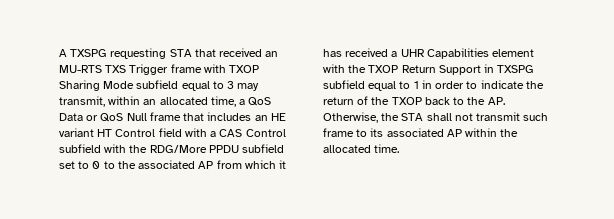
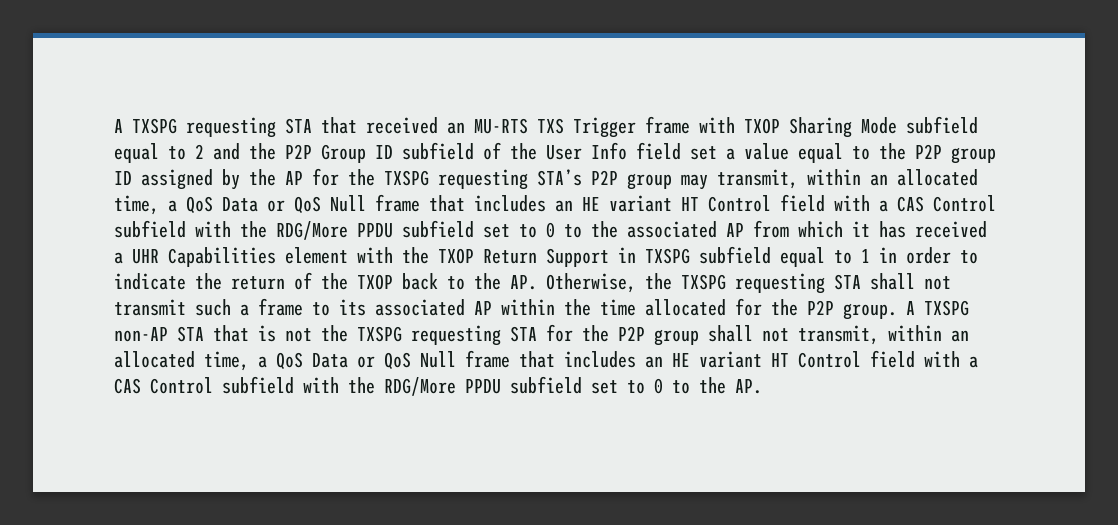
- A TXSPG requesting STA that received an MU-RTS TXS Trigger frame with TXOP Sharing Mode subfield equal to 3 may transmit, within an allocated time, a QoS Data or QoS Null frame that includes an HE variant HT Control field with a CAS Control subfield with the RDG/More PPDU subfield set to 0 to the associated AP from which it has received a UHR Capabilities element with the TXOP Return Support in TXSPG subfield equal to 1 in order to indicate the return of the TXOP back to the AP. Otherwise, the STA shall not transmit such frame to its associated AP within the allocated time.
+ A TXSPG requesting STA that received an MU-RTS TXS Trigger frame with TXOP Sharing Mode subfield equal to 2 and the P2P Group ID subfield of the User Info field set a value equal to the P2P group ID assigned by the AP for the TXSPG requesting STA’s P2P group may transmit, within an allocated time, a QoS Data or QoS Null frame that includes an HE variant HT Control field with a CAS Control subfield with the RDG/More PPDU subfield set to 0 to the associated AP from which it has received a UHR Capabilities element with the TXOP Return Support in TXSPG subfield equal to 1 in order to indicate the return of the TXOP back to the AP. Otherwise, the TXSPG requesting STA shall not transmit such a frame to its associated AP within the time allocated for the P2P group. A TXSPG non-AP STA that is not the TXSPG requesting STA for the P2P group shall not transmit, within an allocated time, a QoS Data or QoS Null frame that includes an HE variant HT Control field with a CAS Control subfield with the RDG/More PPDU subfield set to 0 to the AP.

